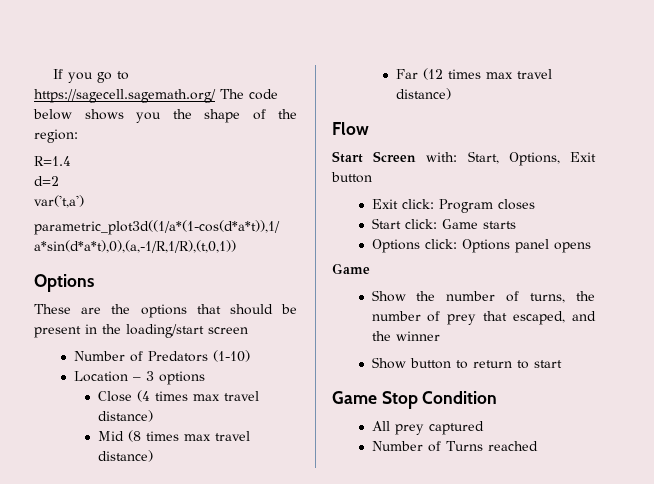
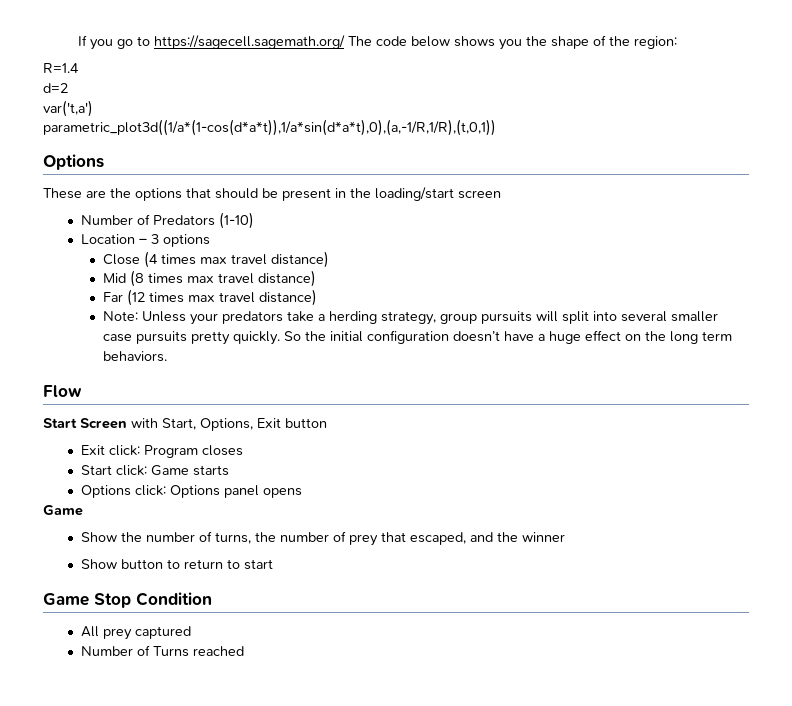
+ Note: Unless your predators take a herding strategy, group pursuits will split into several smaller case pursuits pretty quickly. So the initial configuration doesn’t have a huge effect on the long term behaviors.
- Start Screen with: Start, Options, Exit button
+ Start Screen with Start, Options, Exit button

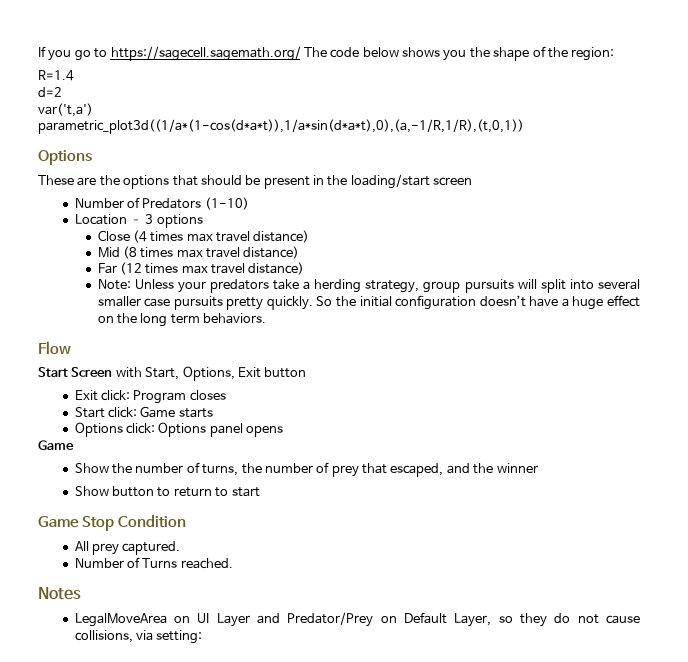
- All prey captured
+ All prey captured.
- Number of Turns reached
+ Number of Turns reached.
+ Notes
+ LegalMoveArea on UI Layer and Predator/Prey on Default Layer, so they do not cause collisions, via setting:

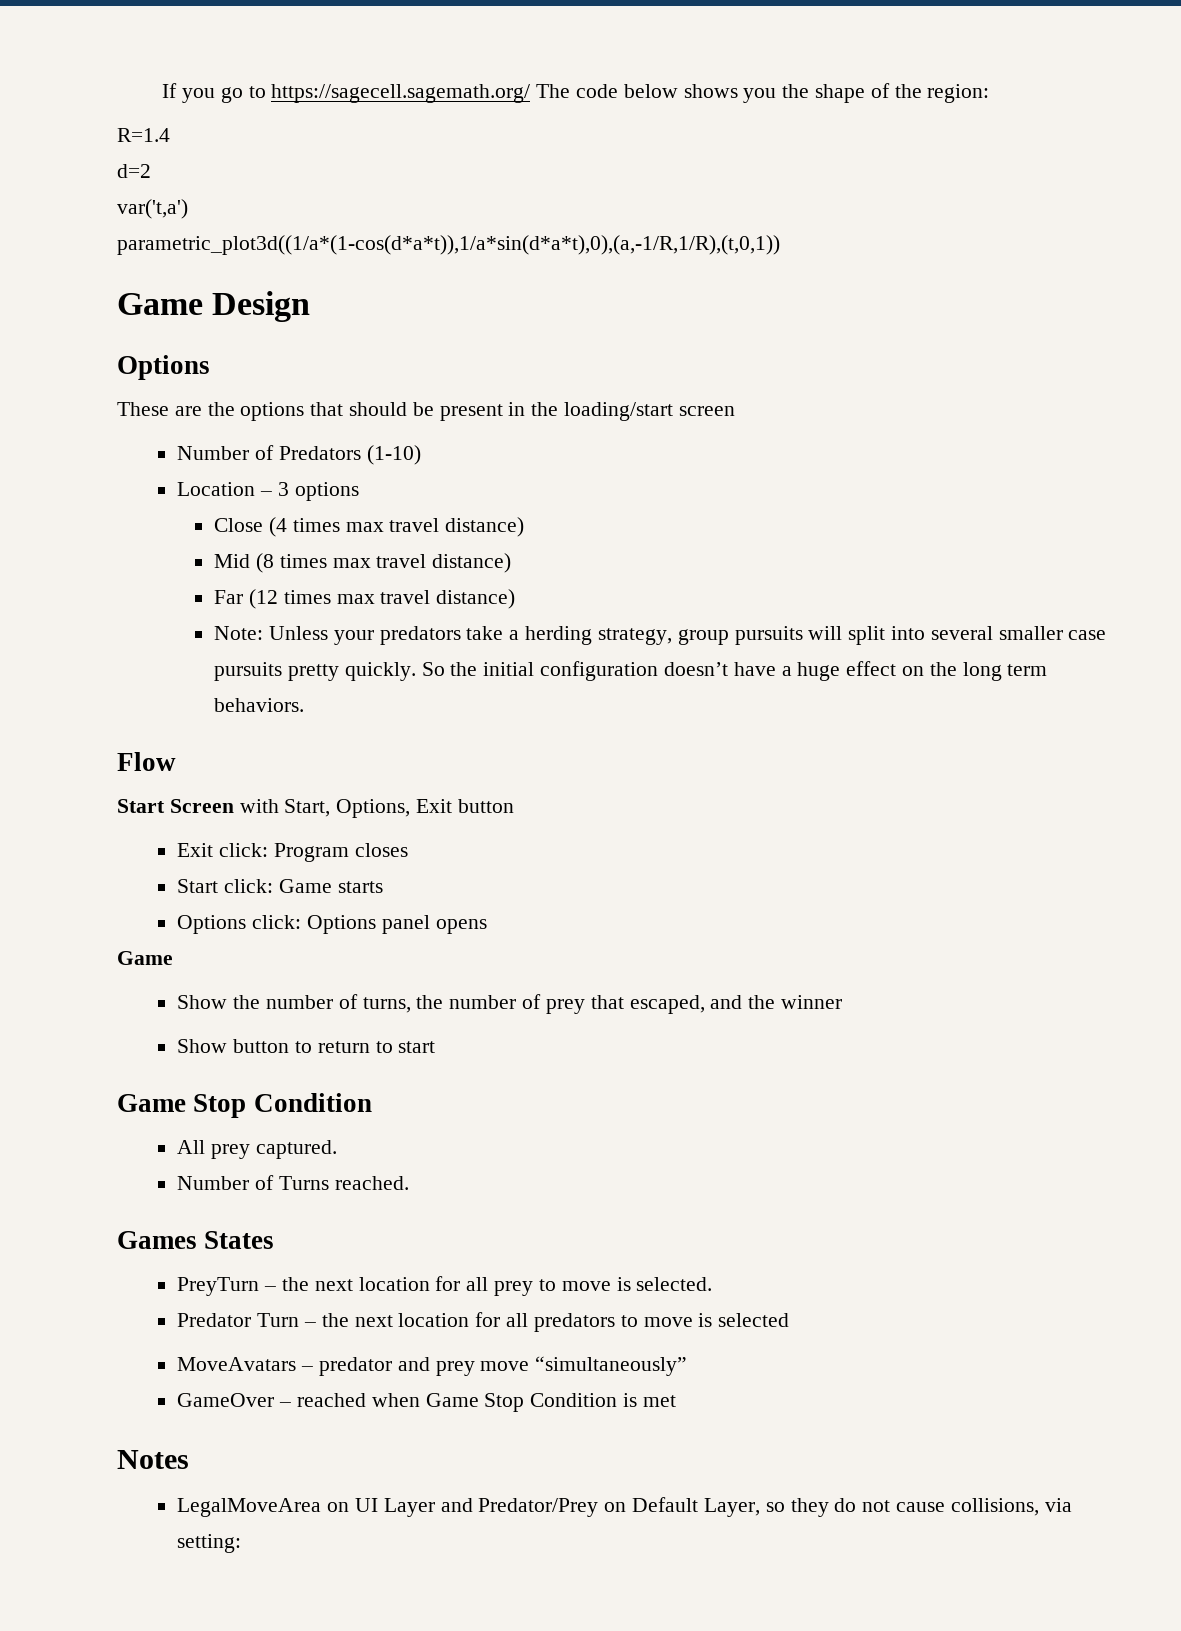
+ Game Design
+ Games States
+ PreyTurn – the next location for all prey to move is selected.
+ Predator Turn – the next location for all predators to move is selected
+ MoveAvatars – predator and prey move “simultaneously”
+ GameOver – reached when Game Stop Condition is met

